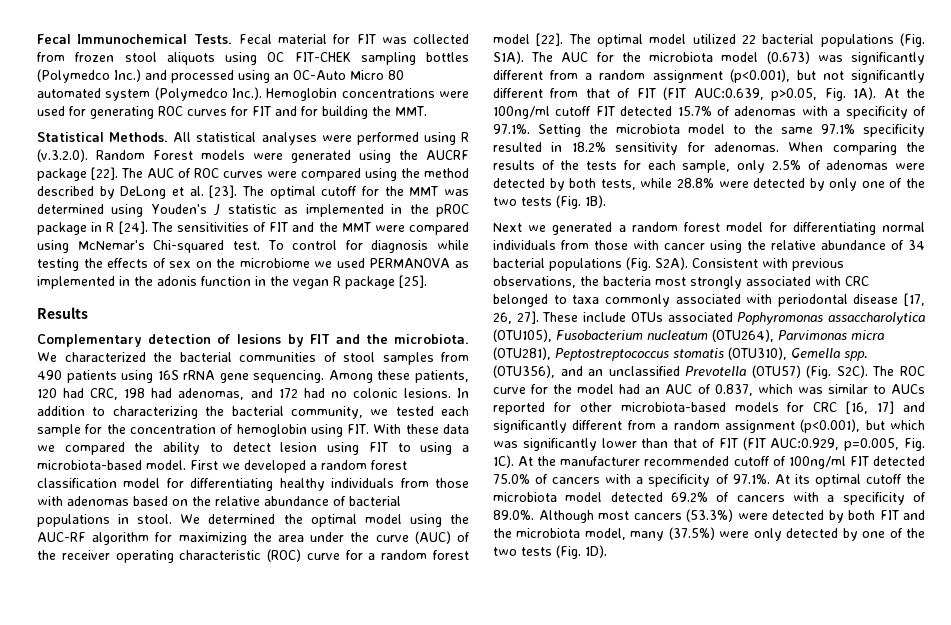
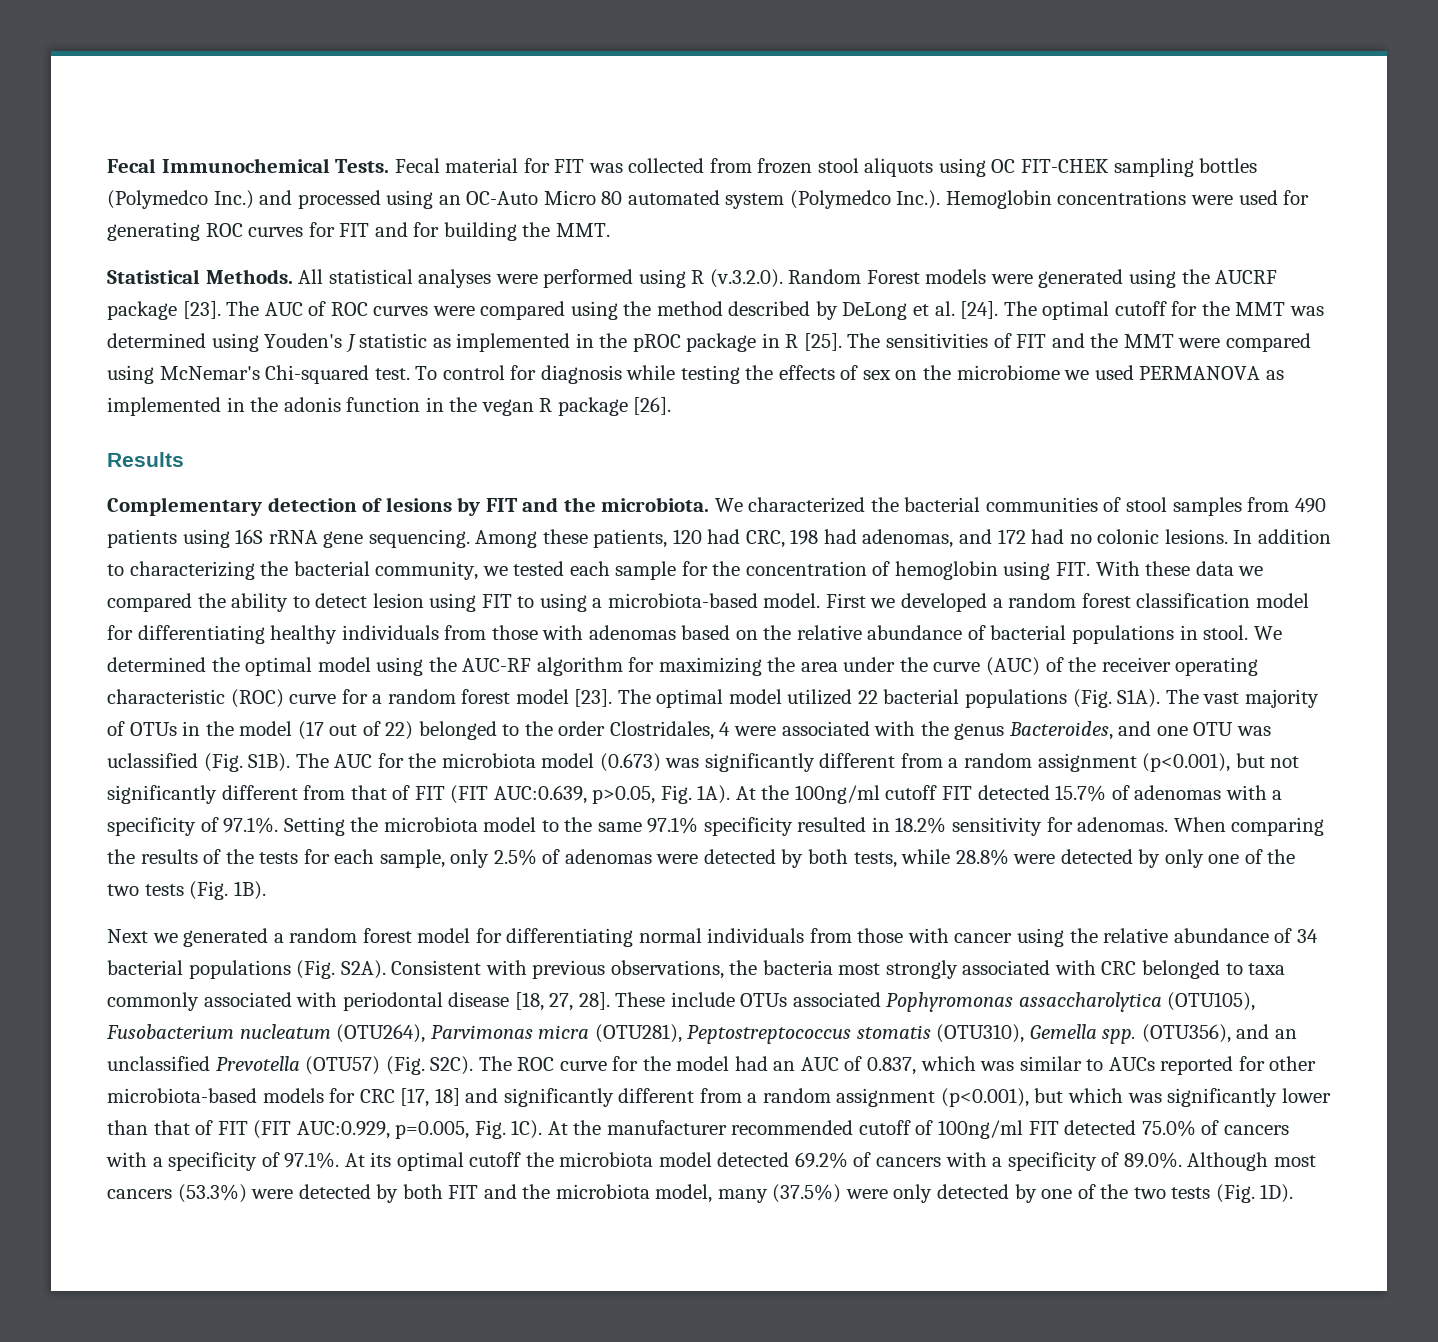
- All statistical analyses were performed using R (v.3.2.0). Random Forest models were generated using the AUCRF package [22].
+ All statistical analyses were performed using R (v.3.2.0). Random Forest models were generated using the AUCRF package [23].
- The AUC of ROC curves were compared using the method described by DeLong et al. [23].
+ The AUC of ROC curves were compared using the method described by DeLong et al. [24].
- The optimal cutoff for the MMT was determined using Youden's J statistic as implemented in the pROC package in R [24].
+ The optimal cutoff for the MMT was determined using Youden's J statistic as implemented in the pROC package in R [25].
- To control for diagnosis while testing the effects of sex on the microbiome we used PERMANOVA as implemented in the adonis function in the vegan R package [25].
+ To control for diagnosis while testing the effects of sex on the microbiome we used PERMANOVA as implemented in the adonis function in the vegan R package [26].
- We determined the optimal model using the AUC-RF algorithm for maximizing the area under the curve (AUC) of the receiver operating characteristic (ROC) curve for a random forest model [22].
+ We determined the optimal model using the AUC-RF algorithm for maximizing the area under the curve (AUC) of the receiver operating characteristic (ROC) curve for a random forest model [23].
- The AUC for the microbiota model (0.673) was significantly different from a random assignment (p<0.001), but not significantly different from that of FIT (FIT AUC:0.639, p>0.05, Fig. 1A).
+ The vast majority of OTUs in the model (17 out of 22) belonged to the order Clostridales, 4 were associated with the genus Bacteroides, and one OTU was uclassified (Fig. S1B). The AUC for the microbiota model (0.673) was significantly different from a random assignment (p<0.001), but not significantly different from that of FIT (FIT AUC:0.639, p>0.05, Fig. 1A).
- Consistent with previous observations, the bacteria most strongly associated with CRC belonged to taxa commonly associated with periodontal disease [17, 26, 27].
+ Consistent with previous observations, the bacteria most strongly associated with CRC belonged to taxa commonly associated with periodontal disease [18, 27, 28].
- The ROC curve for the model had an AUC of 0.837, which was similar to AUCs reported for other microbiota-based models for CRC [16, 17] and significantly different from a random assignment (p<0.001), but which was significantly lower than that of FIT (FIT AUC:0.929, p=0.005, Fig. 1C).
+ The ROC curve for the model had an AUC of 0.837, which was similar to AUCs reported for other microbiota-based models for CRC [17, 18] and significantly different from a random assignment (p<0.001), but which was significantly lower than that of FIT (FIT AUC:0.929, p=0.005, Fig. 1C).

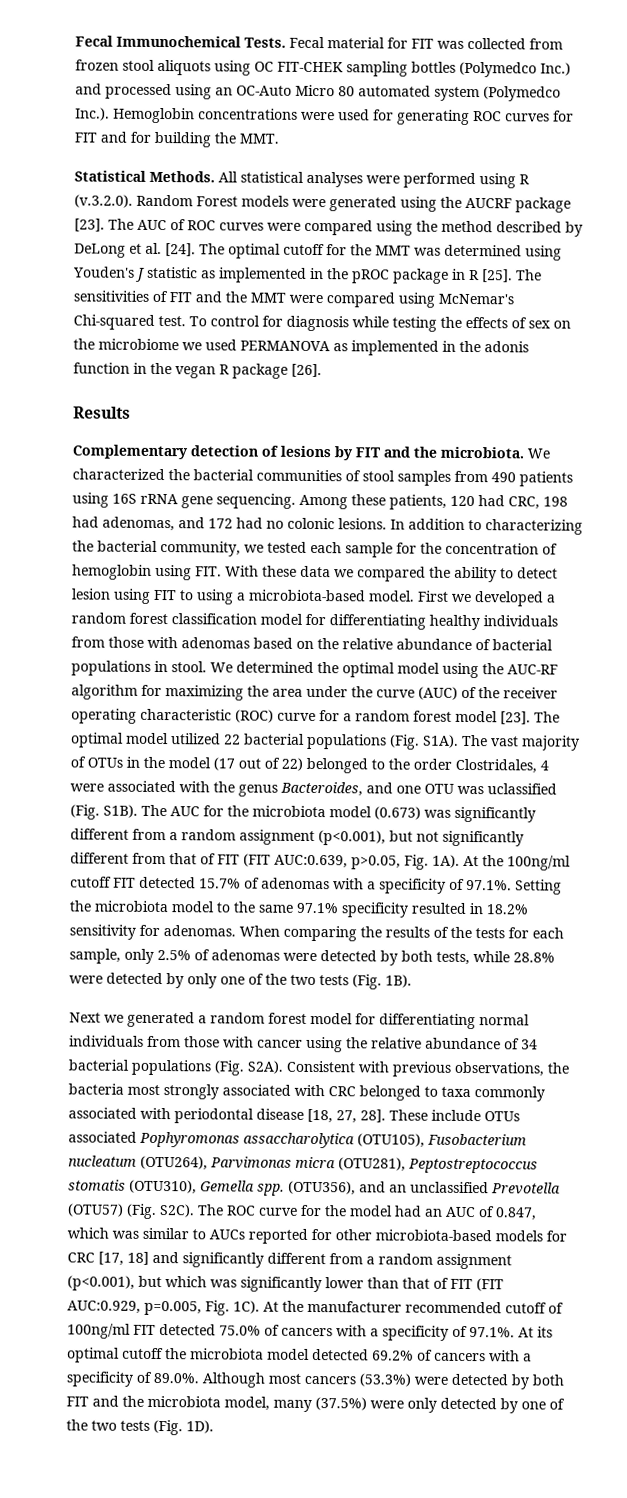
- The ROC curve for the model had an AUC of 0.837, which was similar to AUCs reported for other microbiota-based models for CRC [17, 18] and significantly different from a random assignment (p<0.001), but which was significantly lower than that of FIT (FIT AUC:0.929, p=0.005, Fig. 1C).
+ The ROC curve for the model had an AUC of 0.847, which was similar to AUCs reported for other microbiota-based models for CRC [17, 18] and significantly different from a random assignment (p<0.001), but which was significantly lower than that of FIT (FIT AUC:0.929, p=0.005, Fig. 1C).

